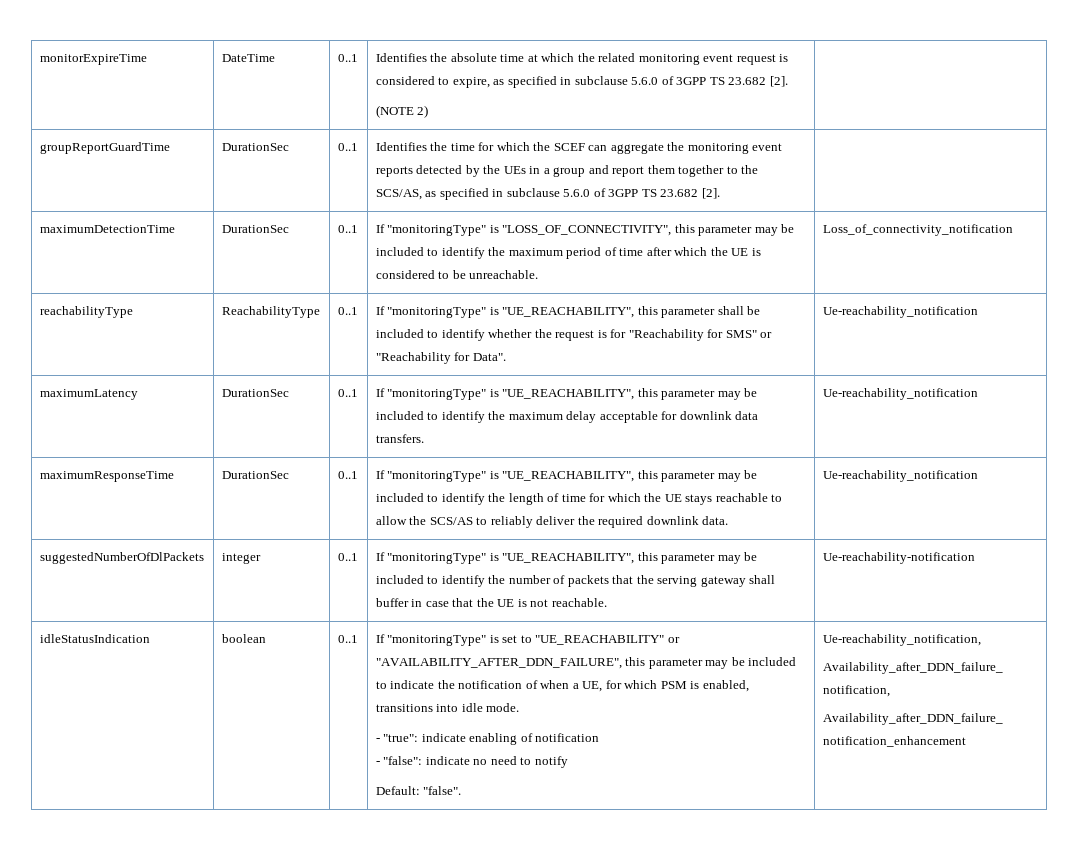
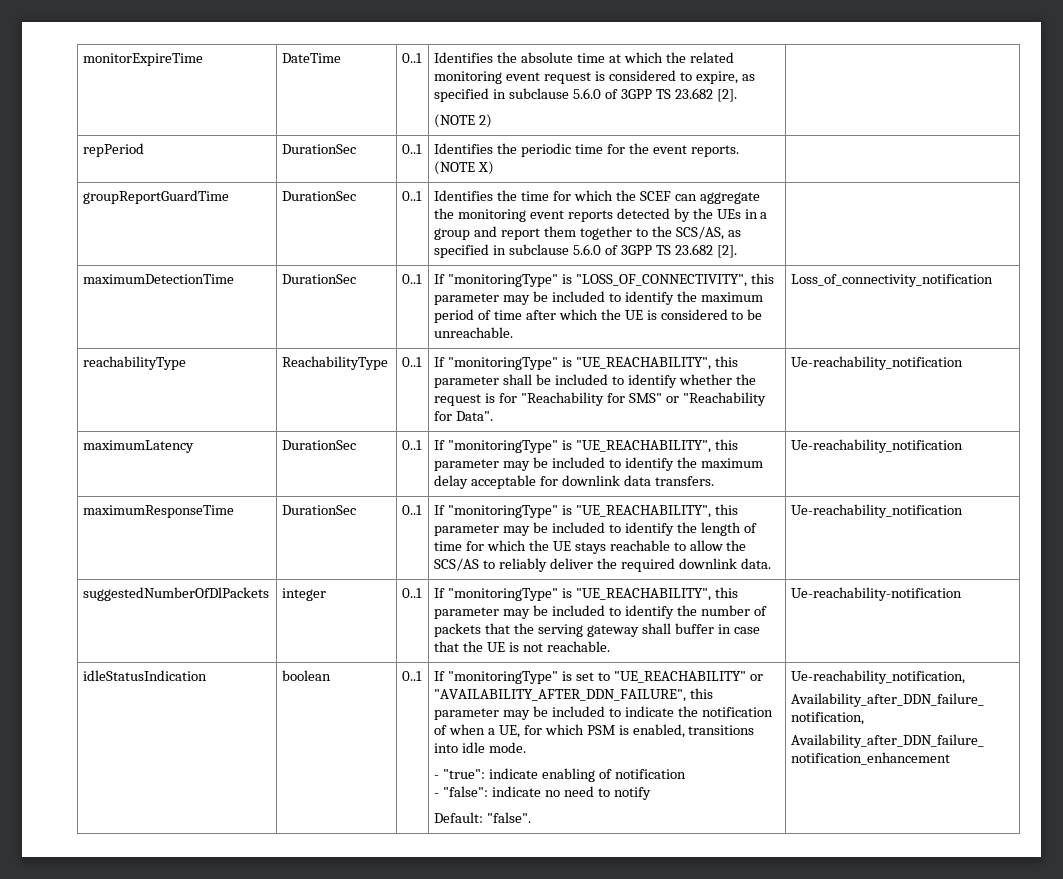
+ repPeriod | DurationSec | 0..1 | Identifies the periodic time for the event reports. (NOTE X) |

